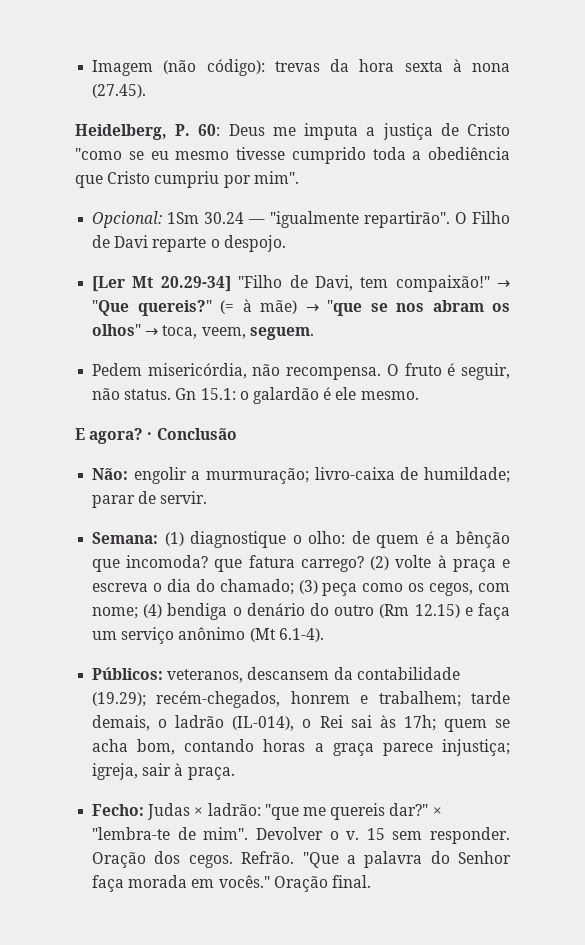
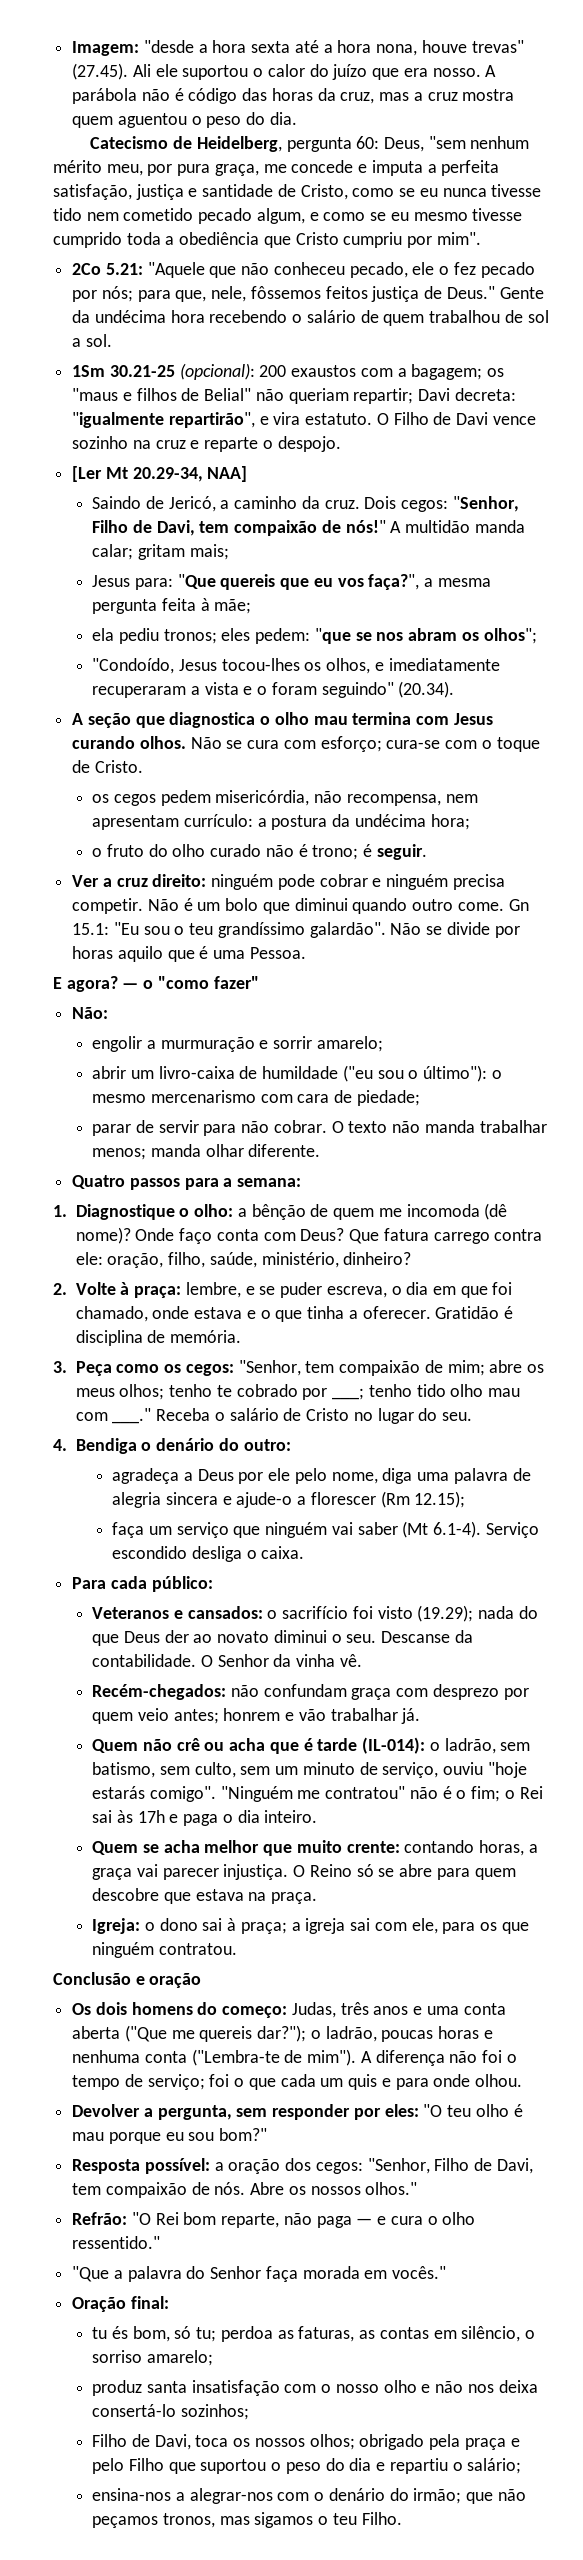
- Imagem (não código): trevas da hora sexta à nona (27.45).
- Heidelberg, P. 60: Deus me imputa a justiça de Cristo "como se eu mesmo tivesse cumprido toda a obediência que Cristo cumpriu por mim".
+ Imagem: "desde a hora sexta até a hora nona, houve trevas" (27.45). Ali ele suportou o calor do juízo que era nosso. A parábola não é código das horas da cruz, mas a cruz mostra quem aguentou o peso do dia.
+ Catecismo de Heidelberg, pergunta 60: Deus, "sem nenhum mérito meu, por pura graça, me concede e imputa a perfeita satisfação, justiça e santidade de Cristo, como se eu nunca tivesse tido nem cometido pecado algum, e como se eu mesmo tivesse cumprido toda a obediência que Cristo cumpriu por mim".
- Opcional: 1Sm 30.24 — "igualmente repartirão". O Filho de Davi reparte o despojo.
+ 2Co 5.21: "Aquele que não conheceu pecado, ele o fez pecado por nós; para que, nele, fôssemos feitos justiça de Deus." Gente da undécima hora recebendo o salário de quem trabalhou de sol a sol.
+ 1Sm 30.21-25 (opcional): 200 exaustos com a bagagem; os "maus e filhos de Belial" não queriam repartir; Davi decreta: "igualmente repartirão", e vira estatuto. O Filho de Davi vence sozinho na cruz e reparte o despojo.
- [Ler Mt 20.29-34] "Filho de Davi, tem compaixão!" → "Que quereis?" (= à mãe) → "que se nos abram os olhos" → toca, veem, seguem.
- Pedem misericórdia, não recompensa. O fruto é seguir, não status. Gn 15.1: o galardão é ele mesmo.
- E agora? · Conclusão
+ [Ler Mt 20.29-34, NAA]
+ Saindo de Jericó, a caminho da cruz. Dois cegos: "Senhor, Filho de Davi, tem compaixão de nós!" A multidão manda calar; gritam mais;
+ Jesus para: "Que quereis que eu vos faça?", a mesma pergunta feita à mãe;
+ ela pediu tronos; eles pedem: "que se nos abram os olhos";
+ "Condoído, Jesus tocou-lhes os olhos, e imediatamente recuperaram a vista e o foram seguindo" (20.34).
+ A seção que diagnostica o olho mau termina com Jesus curando olhos. Não se cura com esforço; cura-se com o toque de Cristo.
+ os cegos pedem misericórdia, não recompensa, nem apresentam currículo: a postura da undécima hora;
+ o fruto do olho curado não é trono; é seguir.
+ Ver a cruz direito: ninguém pode cobrar e ninguém precisa competir. Não é um bolo que diminui quando outro come. Gn 15.1: "Eu sou o teu grandíssimo galardão". Não se divide por horas aquilo que é uma Pessoa.
+ E agora? — o "como fazer"
- Não: engolir a murmuração; livro-caixa de humildade; parar de servir.
- Semana: (1) diagnostique o olho: de quem é a bênção que incomoda? que fatura carrego? (2) volte à praça e escreva o dia do chamado; (3) peça como os cegos, com nome; (4) bendiga o denário do outro (Rm 12.15) e faça um serviço anônimo (Mt 6.1-4).
- Públicos: veteranos, descansem da contabilidade (19.29); recém-chegados, honrem e trabalhem; tarde demais, o ladrão (IL-014), o Rei sai às 17h; quem se acha bom, contando horas a graça parece injustiça; igreja, sair à praça.
- Fecho: Judas × ladrão: "que me quereis dar?" × "lembra-te de mim". Devolver o v. 15 sem responder. Oração dos cegos. Refrão. "Que a palavra do Senhor faça morada em vocês." Oração final.
+ Não:
+ engolir a murmuração e sorrir amarelo;
+ abrir um livro-caixa de humildade ("eu sou o último"): o mesmo mercenarismo com cara de piedade;
+ parar de servir para não cobrar. O texto não manda trabalhar menos; manda olhar diferente.
+ Quatro passos para a semana:
+ 1. Diagnostique o olho: a bênção de quem me incomoda (dê nome)? Onde faço conta com Deus? Que fatura carrego contra ele: oração, filho, saúde, ministério, dinheiro?
+ 2. Volte à praça: lembre, e se puder escreva, o dia em que foi chamado, onde estava e o que tinha a oferecer. Gratidão é disciplina de memória.
+ 3. Peça como os cegos: "Senhor, tem compaixão de mim; abre os meus olhos; tenho te cobrado por ___; tenho tido olho mau com ___." Receba o salário de Cristo no lugar do seu.
+ 4. Bendiga o denário do outro:
+ agradeça a Deus por ele pelo nome, diga uma palavra de alegria sincera e ajude-o a florescer (Rm 12.15);
+ faça um serviço que ninguém vai saber (Mt 6.1-4). Serviço escondido desliga o caixa.
+ Para cada público:
+ Veteranos e cansados: o sacrifício foi visto (19.29); nada do que Deus der ao novato diminui o seu. Descanse da contabilidade. O Senhor da vinha vê.
+ Recém-chegados: não confundam graça com desprezo por quem veio antes; honrem e vão trabalhar já.
+ Quem não crê ou acha que é tarde (IL-014): o ladrão, sem batismo, sem culto, sem um minuto de serviço, ouviu "hoje estarás comigo". "Ninguém me contratou" não é o fim; o Rei sai às 17h e paga o dia inteiro.
+ Quem se acha melhor que muito crente: contando horas, a graça vai parecer injustiça. O Reino só se abre para quem descobre que estava na praça.
+ Igreja: o dono sai à praça; a igreja sai com ele, para os que ninguém contratou.
+ Conclusão e oração
+ Os dois homens do começo: Judas, três anos e uma conta aberta ("Que me quereis dar?"); o ladrão, poucas horas e nenhuma conta ("Lembra-te de mim"). A diferença não foi o tempo de serviço; foi o que cada um quis e para onde olhou.
+ Devolver a pergunta, sem responder por eles: "O teu olho é mau porque eu sou bom?"
+ Resposta possível: a oração dos cegos: "Senhor, Filho de Davi, tem compaixão de nós. Abre os nossos olhos."
+ Refrão: "O Rei bom reparte, não paga — e cura o olho ressentido."
+ "Que a palavra do Senhor faça morada em vocês."
+ Oração final:
+ tu és bom, só tu; perdoa as faturas, as contas em silêncio, o sorriso amarelo;
+ produz santa insatisfação com o nosso olho e não nos deixa consertá-lo sozinhos;
+ Filho de Davi, toca os nossos olhos; obrigado pela praça e pelo Filho que suportou o peso do dia e repartiu o salário;
+ ensina-nos a alegrar-nos com o denário do irmão; que não peçamos tronos, mas sigamos o teu Filho.

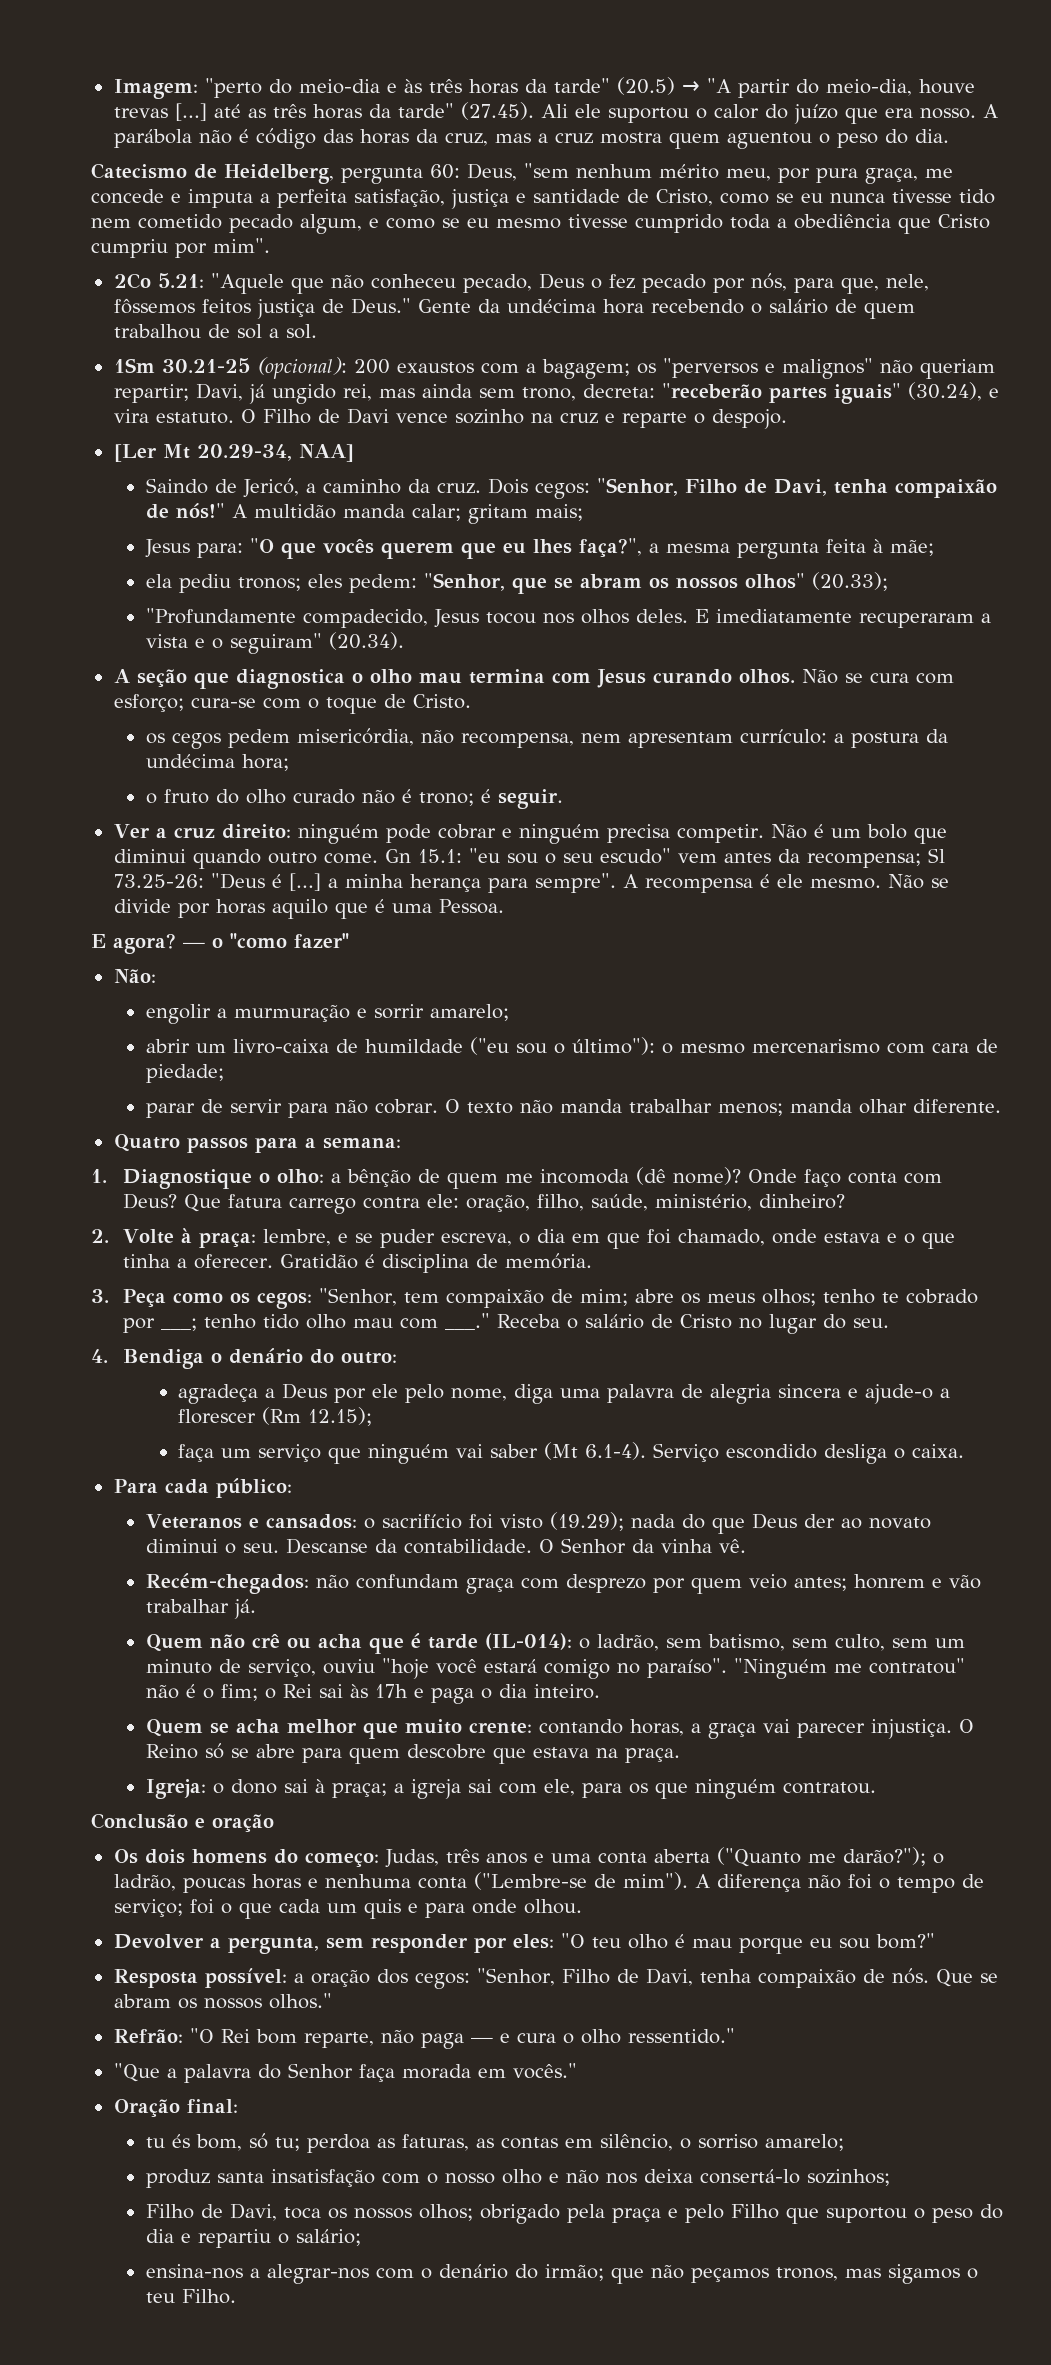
- Imagem: "desde a hora sexta até a hora nona, houve trevas" (27.45). Ali ele suportou o calor do juízo que era nosso.
+ Imagem: "perto do meio-dia e às três horas da tarde" (20.5) → "A partir do meio-dia, houve trevas [...] até as três horas da tarde" (27.45). Ali ele suportou o calor do juízo que era nosso.
- 2Co 5.21: "Aquele que não conheceu pecado, ele o fez pecado por nós; para que, nele, fôssemos feitos justiça de Deus."
+ 2Co 5.21: "Aquele que não conheceu pecado, Deus o fez pecado por nós, para que, nele, fôssemos feitos justiça de Deus."
- 1Sm 30.21-25 (opcional): 200 exaustos com a bagagem; os "maus e filhos de Belial" não queriam repartir; Davi decreta: "igualmente repartirão", e vira estatuto.
+ 1Sm 30.21-25 (opcional): 200 exaustos com a bagagem; os "perversos e malignos" não queriam repartir; Davi, já ungido rei, mas ainda sem trono, decreta: "receberão partes iguais" (30.24), e vira estatuto.
- Dois cegos: "Senhor, Filho de Davi, tem compaixão de nós!"
+ Dois cegos: "Senhor, Filho de Davi, tenha compaixão de nós!"
- Jesus para: "Que quereis que eu vos faça?", a mesma pergunta feita à mãe;
+ Jesus para: "O que vocês querem que eu lhes faça?", a mesma pergunta feita à mãe;
- ela pediu tronos; eles pedem: "que se nos abram os olhos";
- "Condoído, Jesus tocou-lhes os olhos, e imediatamente recuperaram a vista e o foram seguindo" (20.34).
+ ela pediu tronos; eles pedem: "Senhor, que se abram os nossos olhos" (20.33);
+ "Profundamente compadecido, Jesus tocou nos olhos deles. E imediatamente recuperaram a vista e o seguiram" (20.34).
- Gn 15.1: "Eu sou o teu grandíssimo galardão".
+ Gn 15.1: "eu sou o seu escudo" vem antes da recompensa; Sl 73.25-26: "Deus é [...] a minha herança para sempre". A recompensa é ele mesmo.
- Quem não crê ou acha que é tarde (IL-014): o ladrão, sem batismo, sem culto, sem um minuto de serviço, ouviu "hoje estarás comigo".
+ Quem não crê ou acha que é tarde (IL-014): o ladrão, sem batismo, sem culto, sem um minuto de serviço, ouviu "hoje você estará comigo no paraíso".
- Os dois homens do começo: Judas, três anos e uma conta aberta ("Que me quereis dar?"); o ladrão, poucas horas e nenhuma conta ("Lembra-te de mim").
+ Os dois homens do começo: Judas, três anos e uma conta aberta ("Quanto me darão?"); o ladrão, poucas horas e nenhuma conta ("Lembre-se de mim").
- Resposta possível: a oração dos cegos: "Senhor, Filho de Davi, tem compaixão de nós.
+ Resposta possível: a oração dos cegos: "Senhor, Filho de Davi, tenha compaixão de nós.
- Abre os nossos olhos."
+ Que se abram os nossos olhos."

